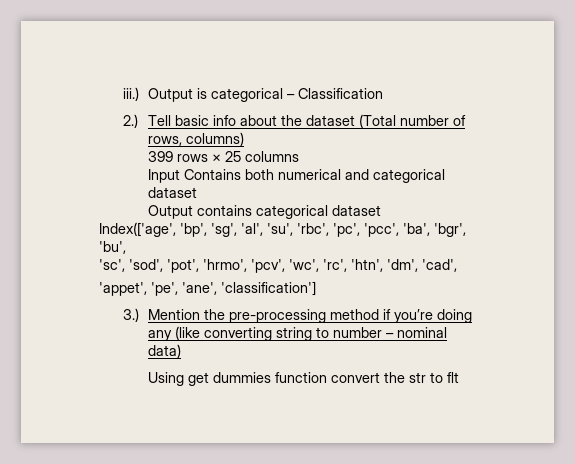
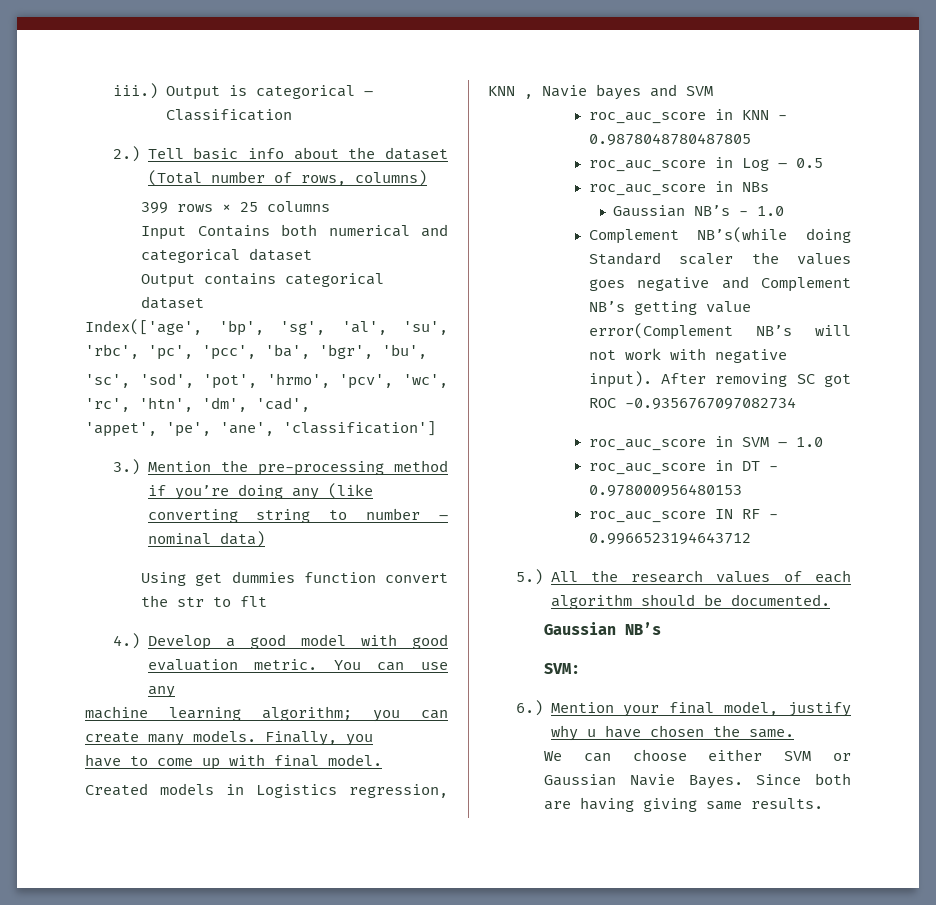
+ 4.) Develop a good model with good evaluation metric. You can use any
+ machine learning algorithm; you can create many models. Finally, you
+ have to come up with final model.
+ Created models in Logistics regression, KNN , Navie bayes and SVM
+ roc_auc_score in KNN - 0.9878048780487805
+ roc_auc_score in Log – 0.5
+ roc_auc_score in NBs
+ Gaussian NB’s - 1.0
+ Complement NB’s(while doing Standard scaler the values goes negative and Complement NB’s getting value error(Complement NB’s will not work with negative input). After removing SC got ROC -0.9356767097082734
+ roc_auc_score in SVM – 1.0
+ roc_auc_score in DT - 0.978000956480153
+ roc_auc_score IN RF - 0.9966523194643712
+ 5.) All the research values of each algorithm should be documented.
+ Gaussian NB’s
+ SVM:
+ 6.) Mention your final model, justify why u have chosen the same.
+ We can choose either SVM or Gaussian Navie Bayes. Since both are having giving same results.

